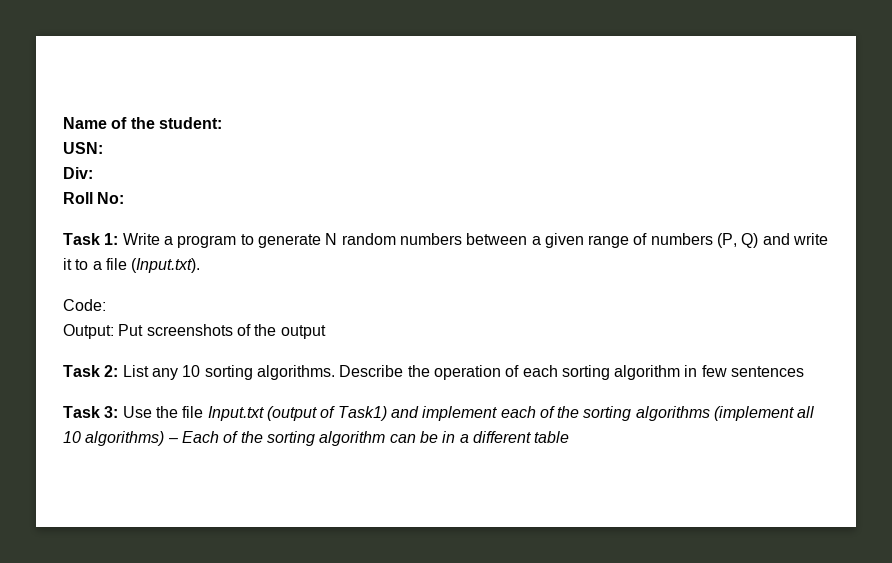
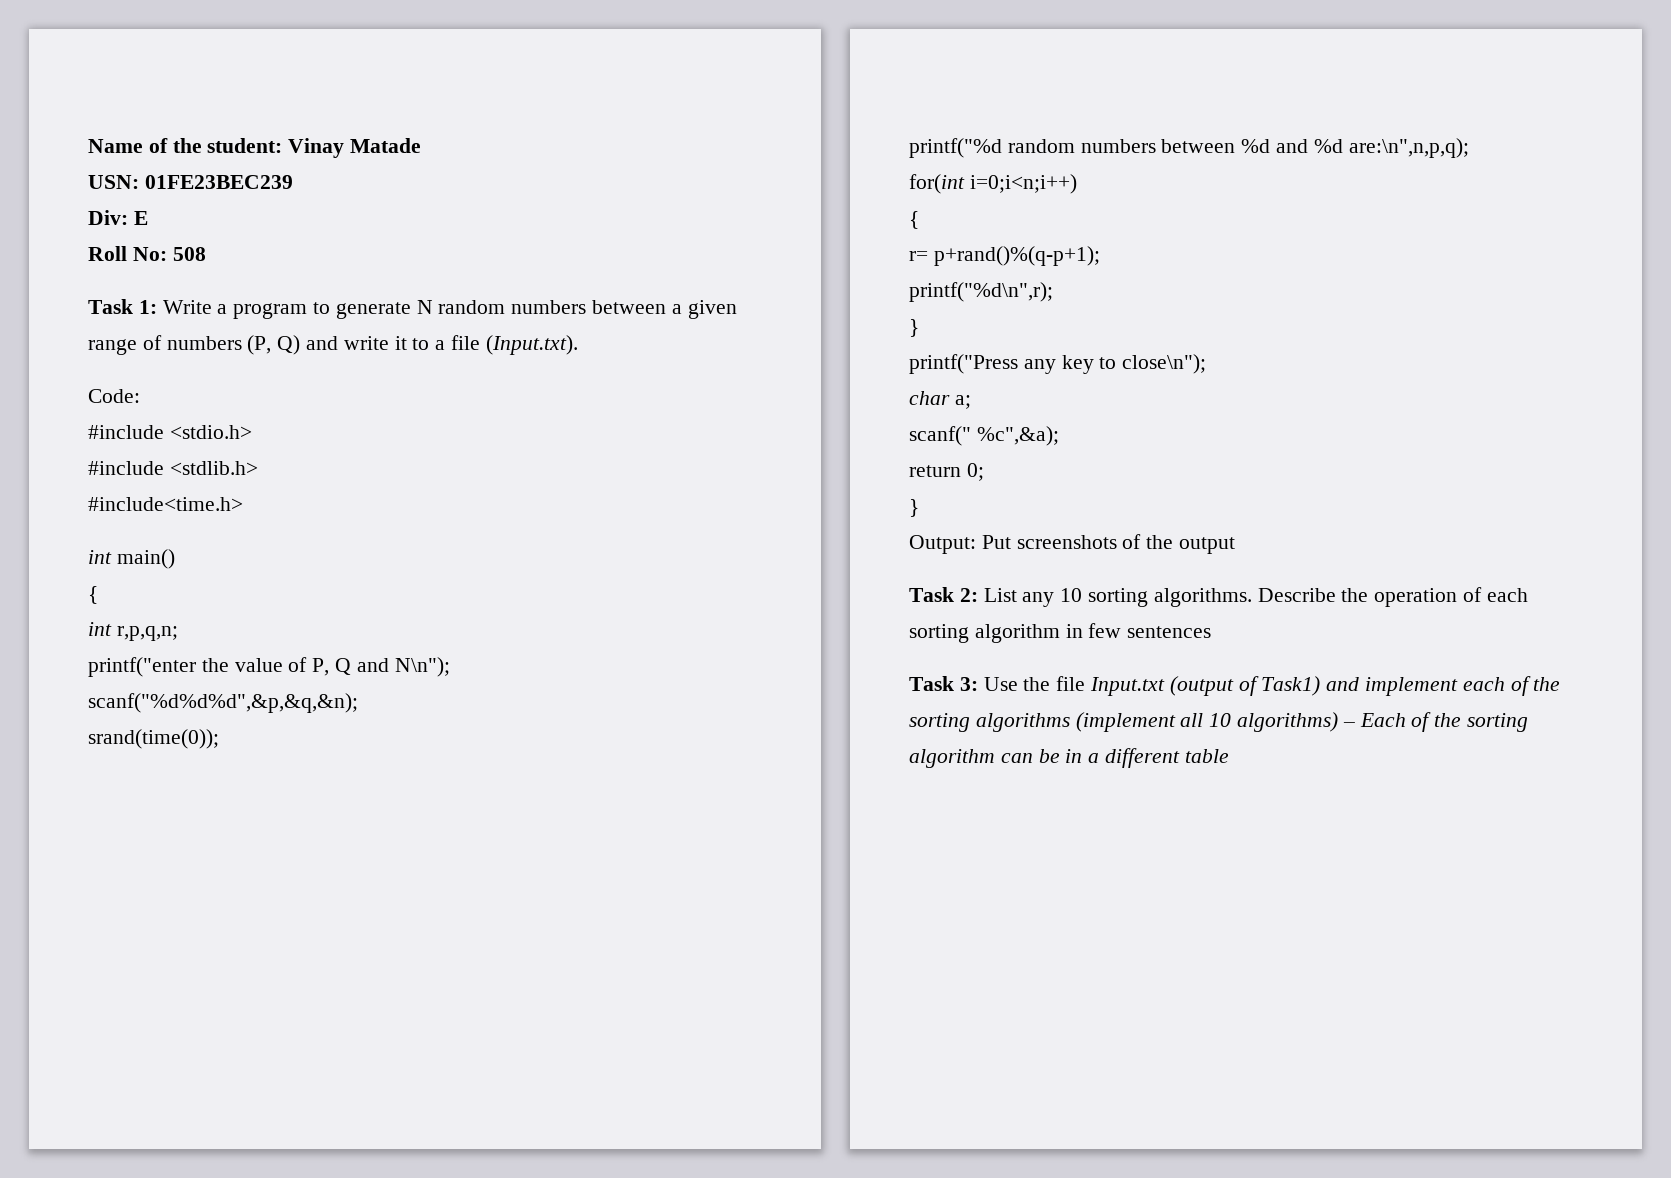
- Name of the student:
+ Name of the student: Vinay Matade
- USN:
+ USN: 01FE23BEC239
- Div:
+ Div: E
- Roll No:
+ Roll No: 508
+ #include <stdio.h>
+ #include <stdlib.h>
+ #include<time.h>
+ int main()
+ {
+ int r,p,q,n;
+ printf("enter the value of P, Q and N\n");
+ scanf("%d%d%d",&p,&q,&n);
+ srand(time(0));
+ printf("%d random numbers between %d and %d are:\n",n,p,q);
+ for(int i=0;i<n;i++)
+ {
+ r= p+rand()%(q-p+1);
+ printf("%d\n",r);
+ }
+ printf("Press any key to close\n");
+ char a;
+ scanf(" %c",&a);
+ return 0;
+ }

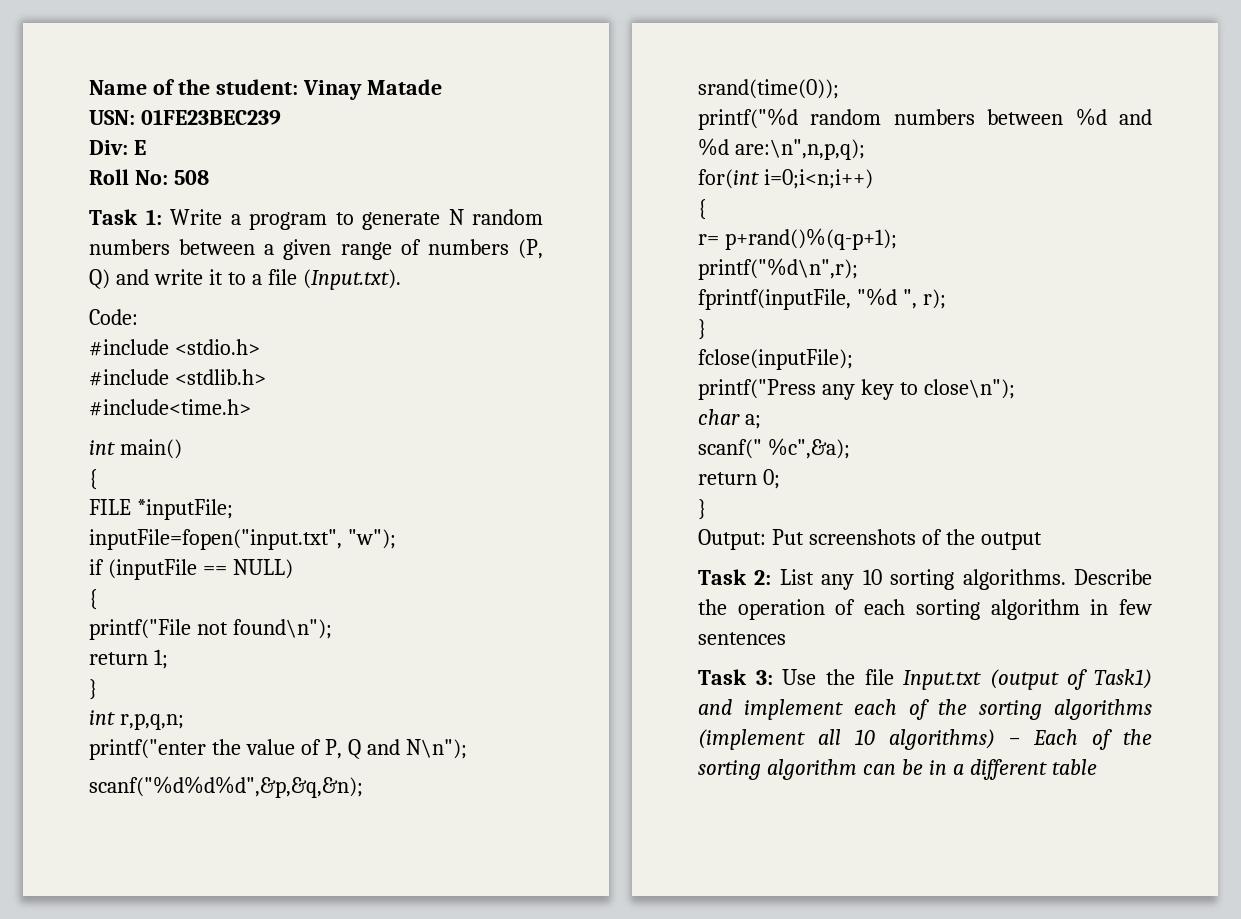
+ FILE *inputFile;
+ inputFile=fopen("input.txt", "w");
+ if (inputFile == NULL)
+ {
+ printf("File not found\n");
+ return 1;
+ }
  printf("%d\n",r);
+ fprintf(inputFile, "%d ", r);
  }
+ fclose(inputFile);

